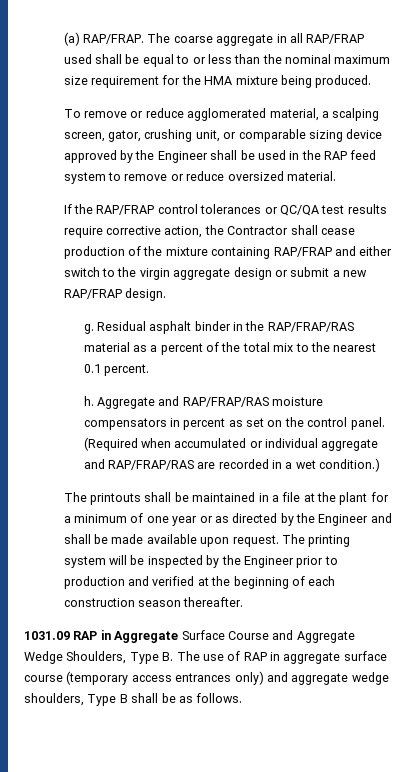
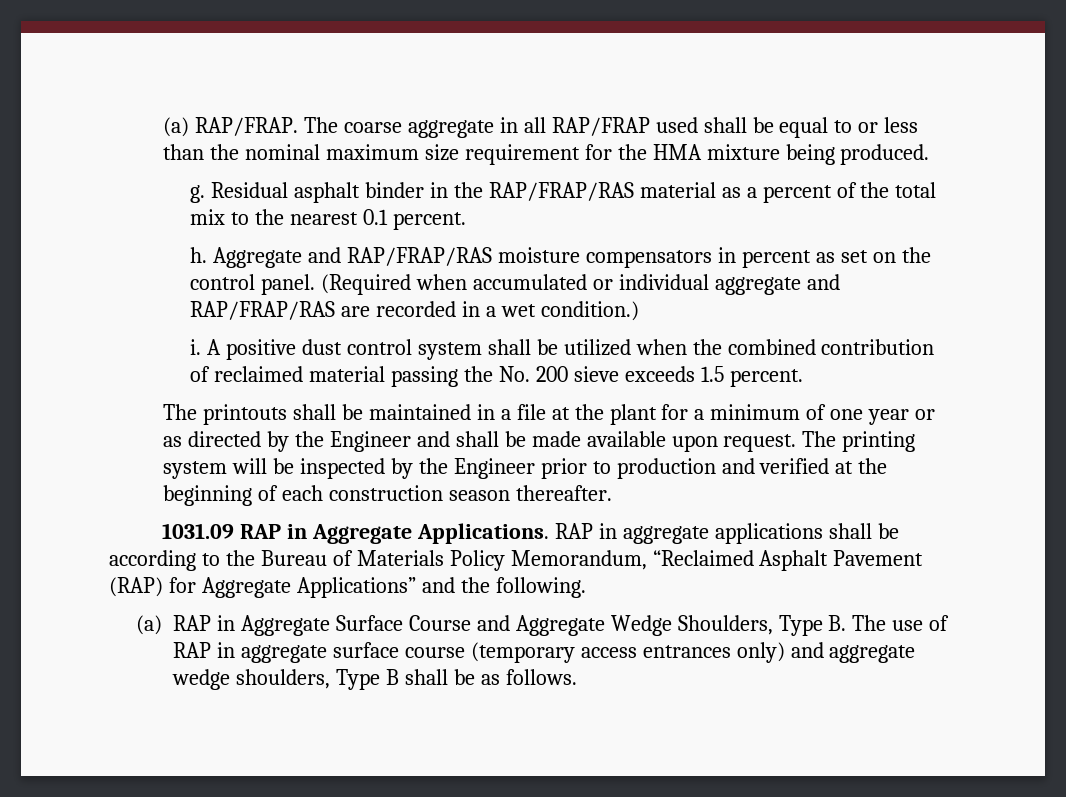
- To remove or reduce agglomerated material, a scalping screen, gator, crushing unit, or comparable sizing device approved by the Engineer shall be used in the RAP feed system to remove or reduce oversized material.
- If the RAP/FRAP control tolerances or QC/QA test results require corrective action, the Contractor shall cease production of the mixture containing RAP/FRAP and either switch to the virgin aggregate design or submit a new RAP/FRAP design.
+ i. A positive dust control system shall be utilized when the combined contribution of reclaimed material passing the No. 200 sieve exceeds 1.5 percent.
- 1031.09 RAP in Aggregate Surface Course and Aggregate Wedge Shoulders, Type B. The use of RAP in aggregate surface course (temporary access entrances only) and aggregate wedge shoulders, Type B shall be as follows.
+ 1031.09 RAP in Aggregate Applications. RAP in aggregate applications shall be according to the Bureau of Materials Policy Memorandum, “Reclaimed Asphalt Pavement (RAP) for Aggregate Applications” and the following.
+ (a) RAP in Aggregate Surface Course and Aggregate Wedge Shoulders, Type B. The use of RAP in aggregate surface course (temporary access entrances only) and aggregate wedge shoulders, Type B shall be as follows.

